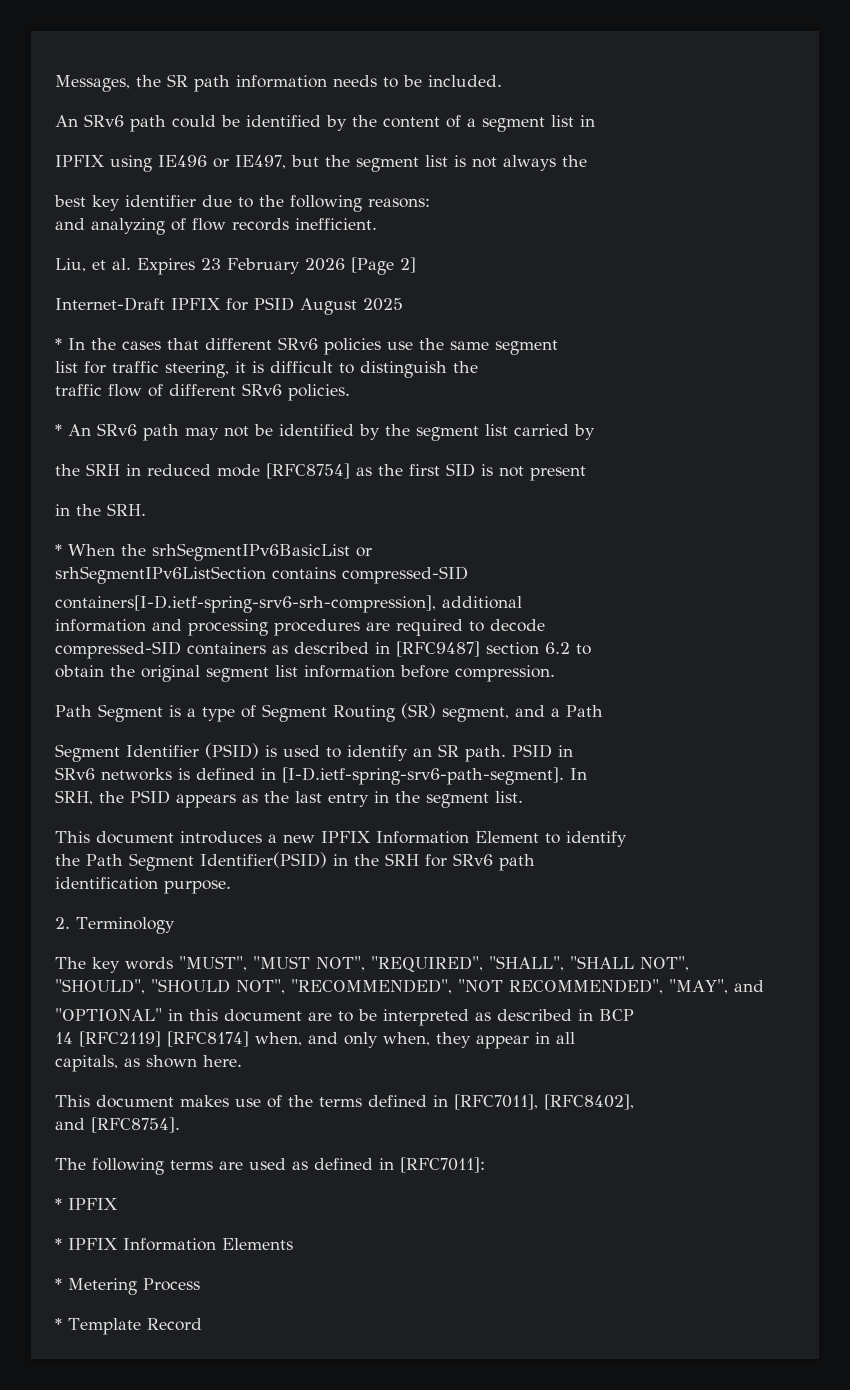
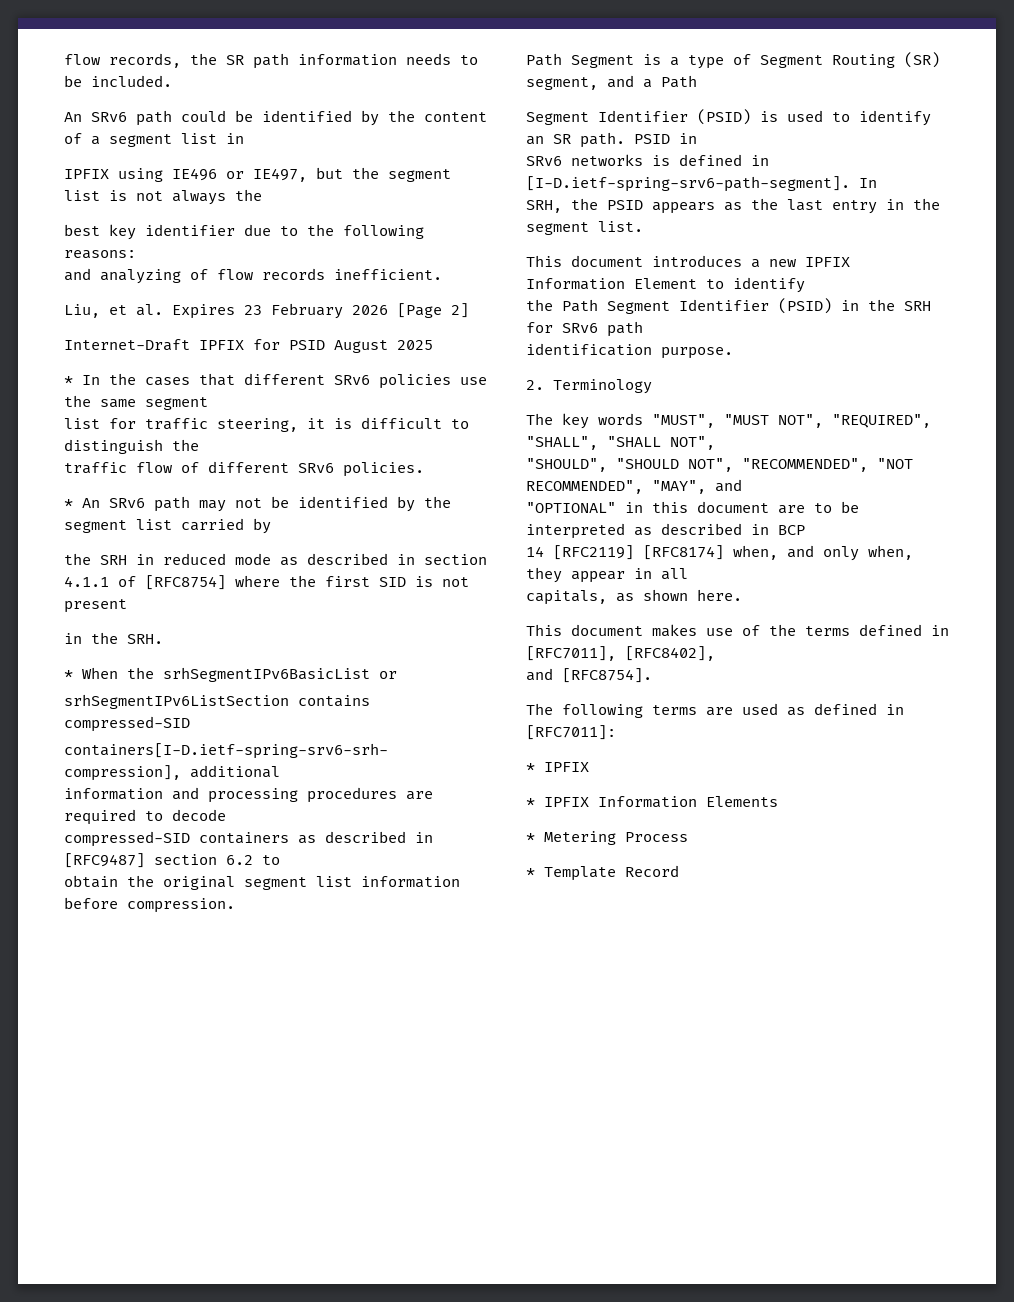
- Messages, the SR path information needs to be included.
+ flow records, the SR path information needs to be included.
- the SRH in reduced mode [RFC8754] as the first SID is not present
+ the SRH in reduced mode as described in section 4.1.1 of [RFC8754] where the first SID is not present
- the Path Segment Identifier(PSID) in the SRH for SRv6 path
+ the Path Segment Identifier (PSID) in the SRH for SRv6 path

